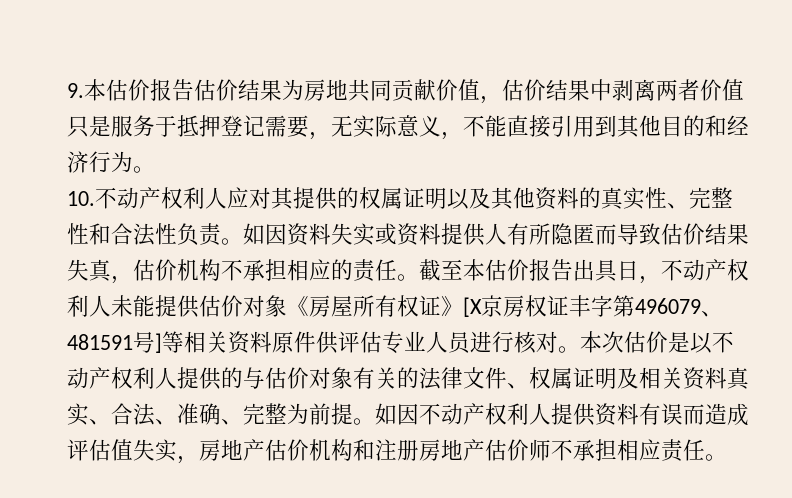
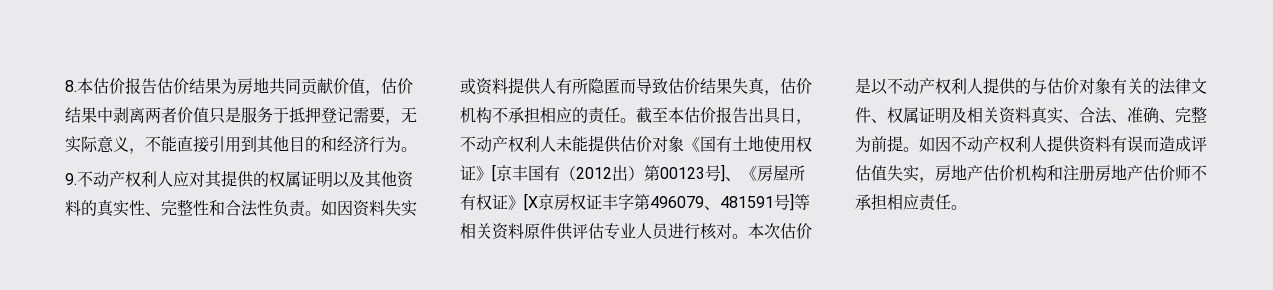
- 9.本估价报告估价结果为房地共同贡献价值，估价结果中剥离两者价值只是服务于抵押登记需要，无实际意义，不能直接引用到其他目的和经济行为。
+ 8.本估价报告估价结果为房地共同贡献价值，估价结果中剥离两者价值只是服务于抵押登记需要，无实际意义，不能直接引用到其他目的和经济行为。
- 10.不动产权利人应对其提供的权属证明以及其他资料的真实性、完整性和合法性负责。
+ 9.不动产权利人应对其提供的权属证明以及其他资料的真实性、完整性和合法性负责。
- 截至本估价报告出具日，不动产权利人未能提供估价对象《房屋所有权证》[X京房权证丰字第496079、481591号]等相关资料原件供评估专业人员进行核对。
+ 截至本估价报告出具日，不动产权利人未能提供估价对象《国有土地使用权证》[京丰国有（2012出）第00123号]、《房屋所有权证》[X京房权证丰字第496079、481591号]等相关资料原件供评估专业人员进行核对。

